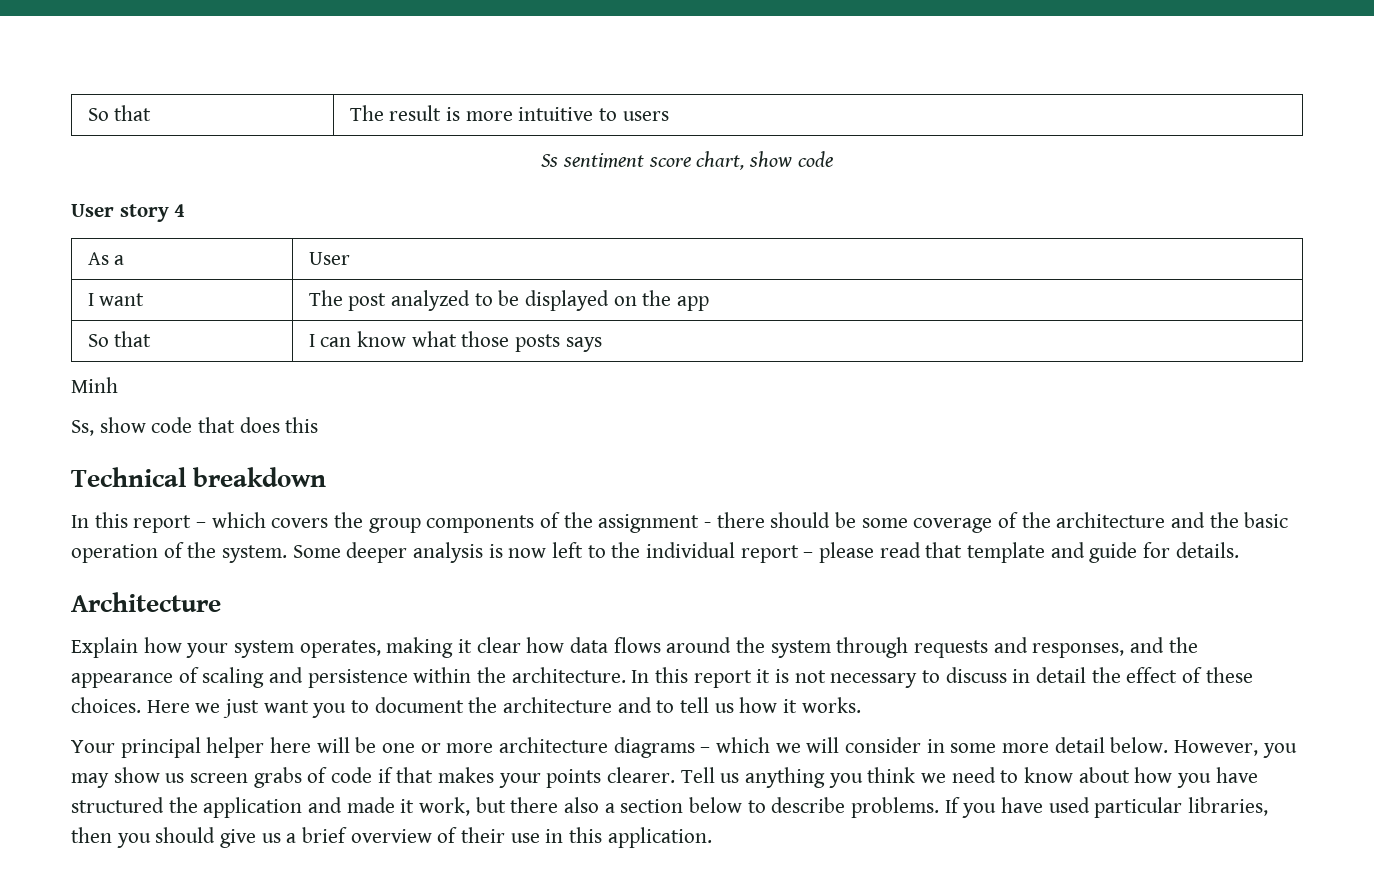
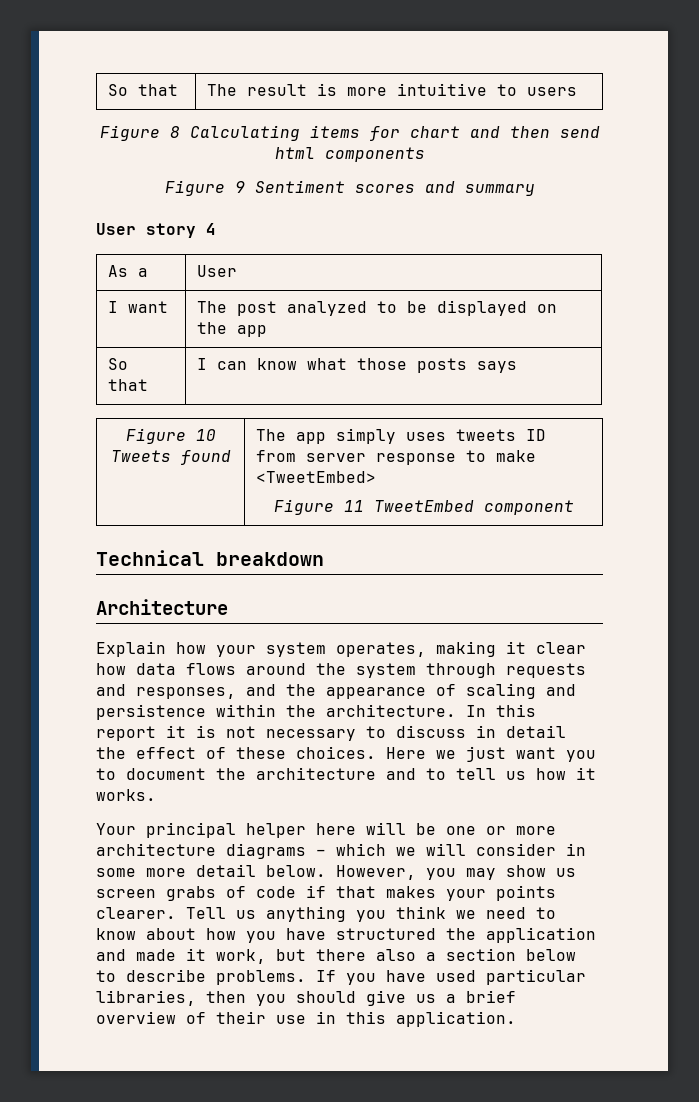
- Ss sentiment score chart, show code
+ Figure 8 Calculating items for chart and then send html components
+ Figure 9 Sentiment scores and summary
- Minh
- Ss, show code that does this
+ Figure 10 Tweets found | The app simply uses tweets ID from server response to make <TweetEmbed>
+ Figure 11 TweetEmbed component
  Technical breakdown
- In this report – which covers the group components of the assignment - there should be some coverage of the architecture and the basic operation of the system. Some deeper analysis is now left to the individual report – please read that template and guide for details.

